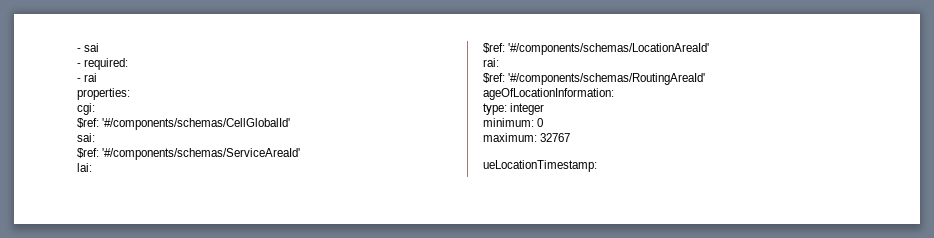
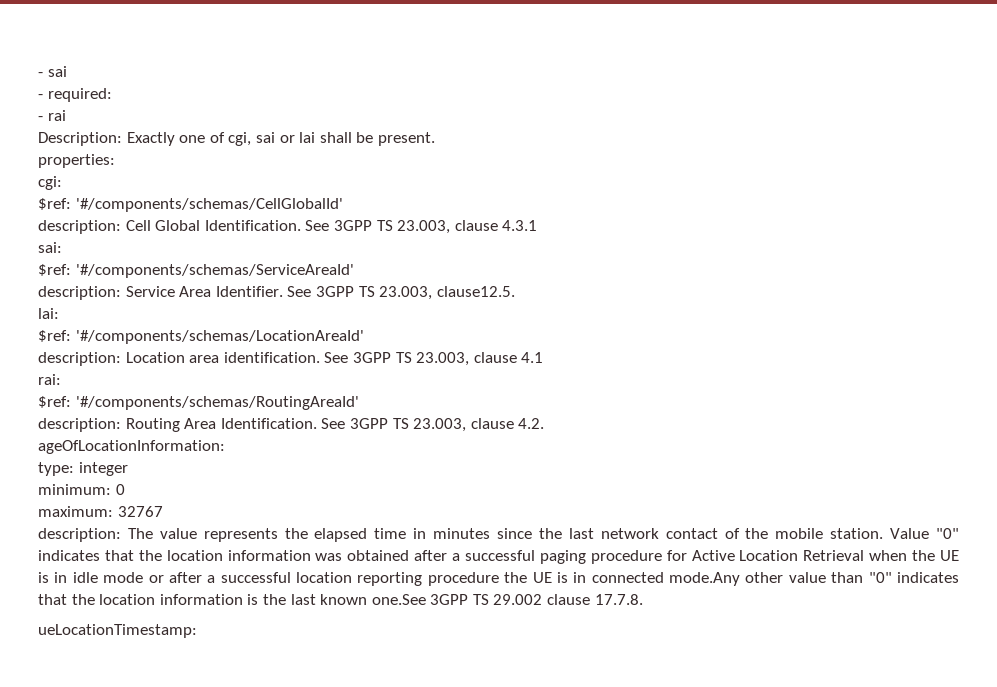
+ Description: Exactly one of cgi, sai or lai shall be present.
  properties:
  cgi:
  $ref: '#/components/schemas/CellGlobalId'
+ description: Cell Global Identification. See 3GPP TS 23.003, clause 4.3.1
  sai:
  $ref: '#/components/schemas/ServiceAreaId'
+ description: Service Area Identifier. See 3GPP TS 23.003, clause12.5.
  lai:
  $ref: '#/components/schemas/LocationAreaId'
+ description: Location area identification. See 3GPP TS 23.003, clause 4.1
  rai:
  $ref: '#/components/schemas/RoutingAreaId'
+ description: Routing Area Identification. See 3GPP TS 23.003, clause 4.2.
+ description: The value represents the elapsed time in minutes since the last network contact of the mobile station. Value "0" indicates that the location information was obtained after a successful paging procedure for Active Location Retrieval when the UE is in idle mode or after a successful location reporting procedure the UE is in connected mode.Any other value than "0" indicates that the location information is the last known one.See 3GPP TS 29.002 clause 17.7.8.

